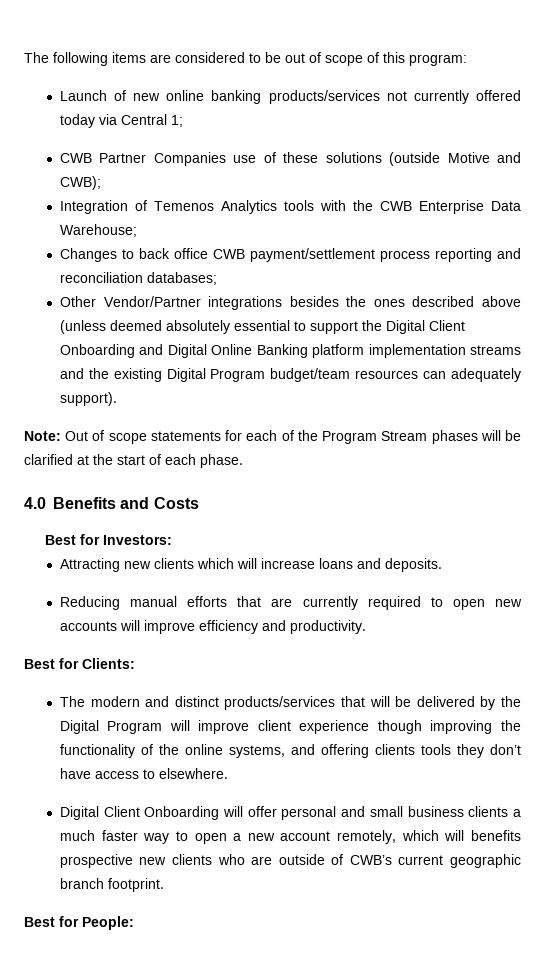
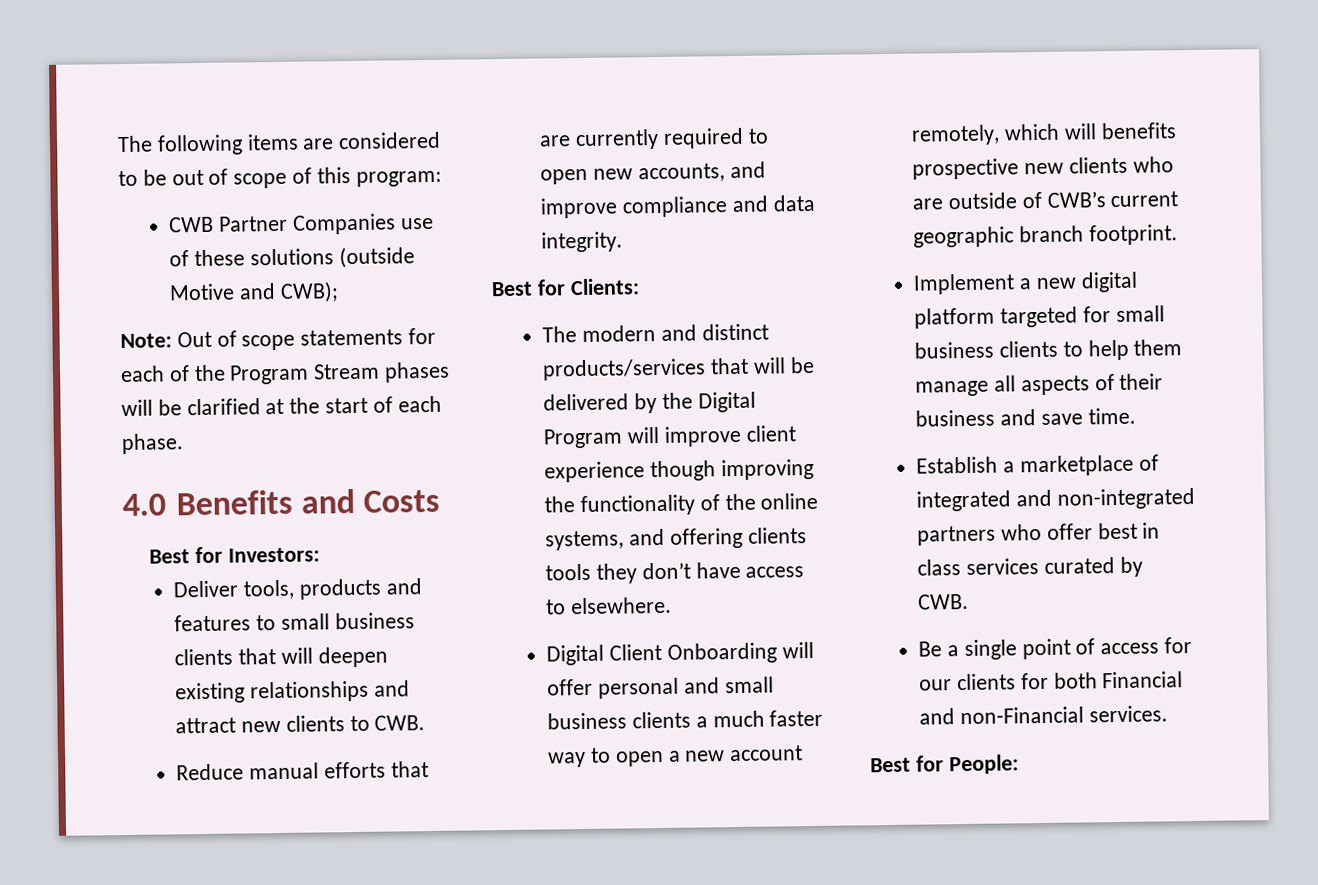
- Launch of new online banking products/services not currently offered today via Central 1;
- Integration of Temenos Analytics tools with the CWB Enterprise Data Warehouse;
- Changes to back office CWB payment/settlement process reporting and reconciliation databases;
- Other Vendor/Partner integrations besides the ones described above (unless deemed absolutely essential to support the Digital Client Onboarding and Digital Online Banking platform implementation streams and the existing Digital Program budget/team resources can adequately support).
- Attracting new clients which will increase loans and deposits.
- Reducing manual efforts that are currently required to open new accounts will improve efficiency and productivity.
+ Deliver tools, products and features to small business clients that will deepen existing relationships and attract new clients to CWB.
+ Reduce manual efforts that are currently required to open new accounts, and improve compliance and data integrity.
+ Implement a new digital platform targeted for small business clients to help them manage all aspects of their business and save time.
+ Establish a marketplace of integrated and non-integrated partners who offer best in class services curated by CWB.
+ Be a single point of access for our clients for both Financial and non-Financial services.

